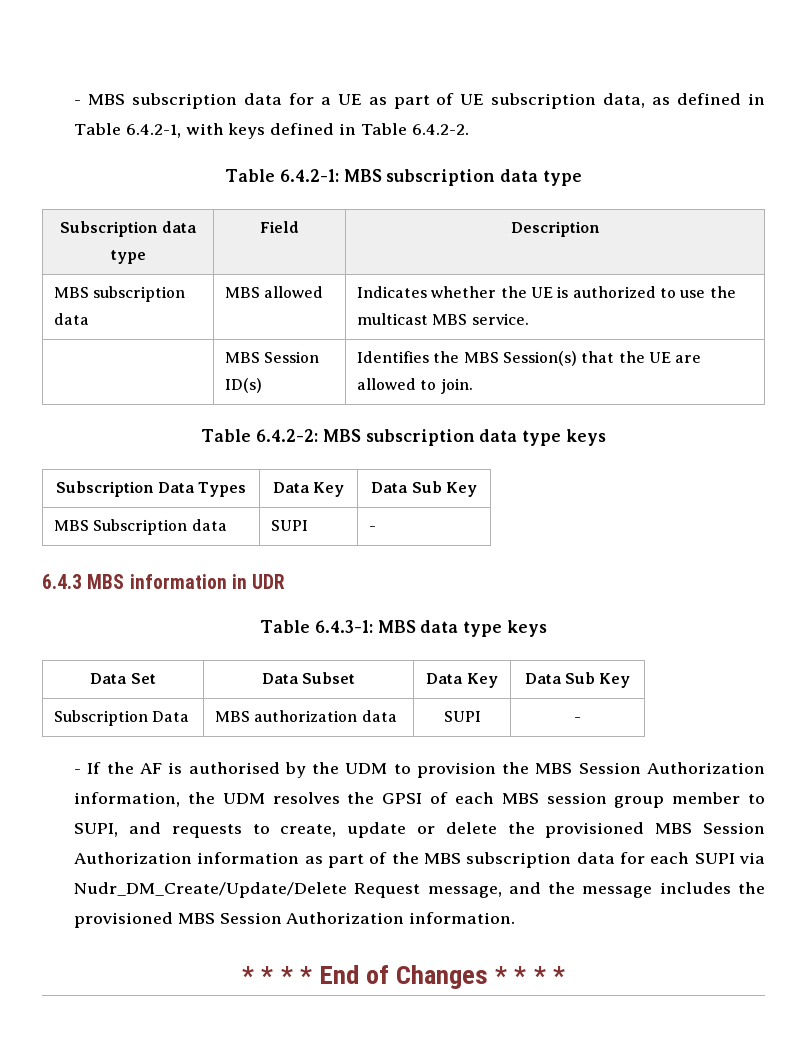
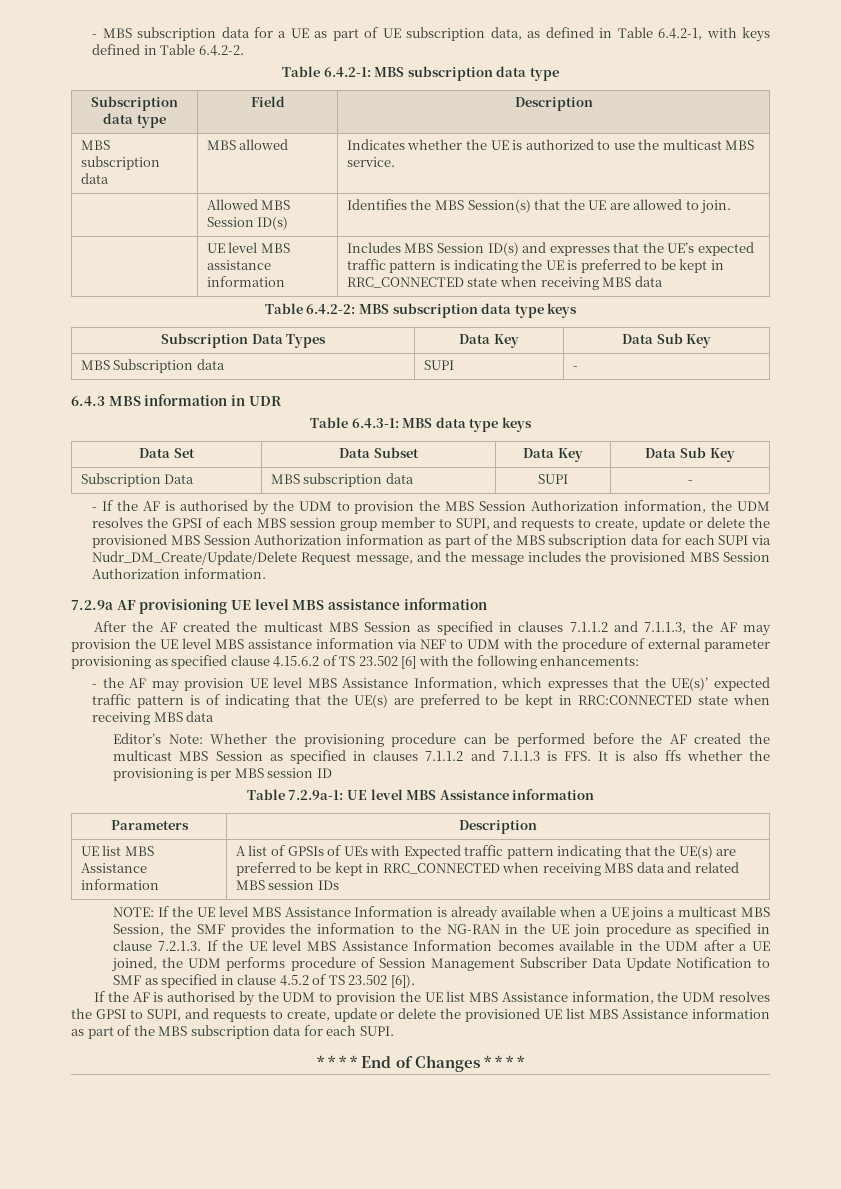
- | MBS Session ID(s) | Identifies the MBS Session(s) that the UE are allowed to join.
+ | Allowed MBS Session ID(s) | Identifies the MBS Session(s) that the UE are allowed to join.
+ | UE level MBS assistance information | Includes MBS Session ID(s) and expresses that the UE’s expected traffic pattern is indicating the UE is preferred to be kept in RRC_CONNECTED state when receiving MBS data
- Subscription Data | MBS authorization data | SUPI | -
+ Subscription Data | MBS subscription data | SUPI | -
+ 7.2.9a AF provisioning UE level MBS assistance information
+ After the AF created the multicast MBS Session as specified in clauses 7.1.1.2 and 7.1.1.3, the AF may provision the UE level MBS assistance information via NEF to UDM with the procedure of external parameter provisioning as specified clause 4.15.6.2 of TS 23.502 [6] with the following enhancements:
+ - the AF may provision UE level MBS Assistance Information, which expresses that the UE(s)’ expected traffic pattern is of indicating that the UE(s) are preferred to be kept in RRC:CONNECTED state when receiving MBS data
+ Editor’s Note: Whether the provisioning procedure can be performed before the AF created the multicast MBS Session as specified in clauses 7.1.1.2 and 7.1.1.3 is FFS. It is also ffs whether the provisioning is per MBS session ID
+ Table 7.2.9a-1: UE level MBS Assistance information
+ Parameters | Description
+ UE list MBS Assistance information | A list of GPSIs of UEs with Expected traffic pattern indicating that the UE(s) are preferred to be kept in RRC_CONNECTED when receiving MBS data and related MBS session IDs
+ NOTE: If the UE level MBS Assistance Information is already available when a UE joins a multicast MBS Session, the SMF provides the information to the NG-RAN in the UE join procedure as specified in clause 7.2.1.3. If the UE level MBS Assistance Information becomes available in the UDM after a UE joined, the UDM performs procedure of Session Management Subscriber Data Update Notification to SMF as specified in clause 4.5.2 of TS 23.502 [6]).
+ If the AF is authorised by the UDM to provision the UE list MBS Assistance information, the UDM resolves the GPSI to SUPI, and requests to create, update or delete the provisioned UE list MBS Assistance information as part of the MBS subscription data for each SUPI.

